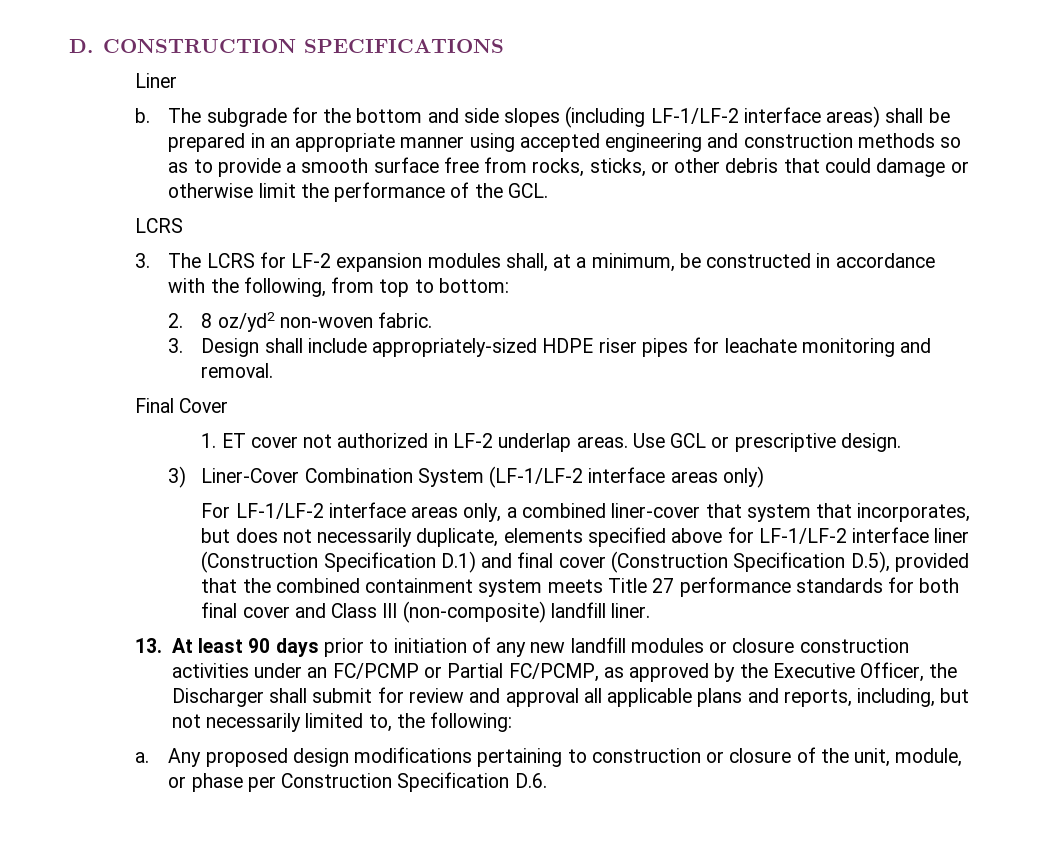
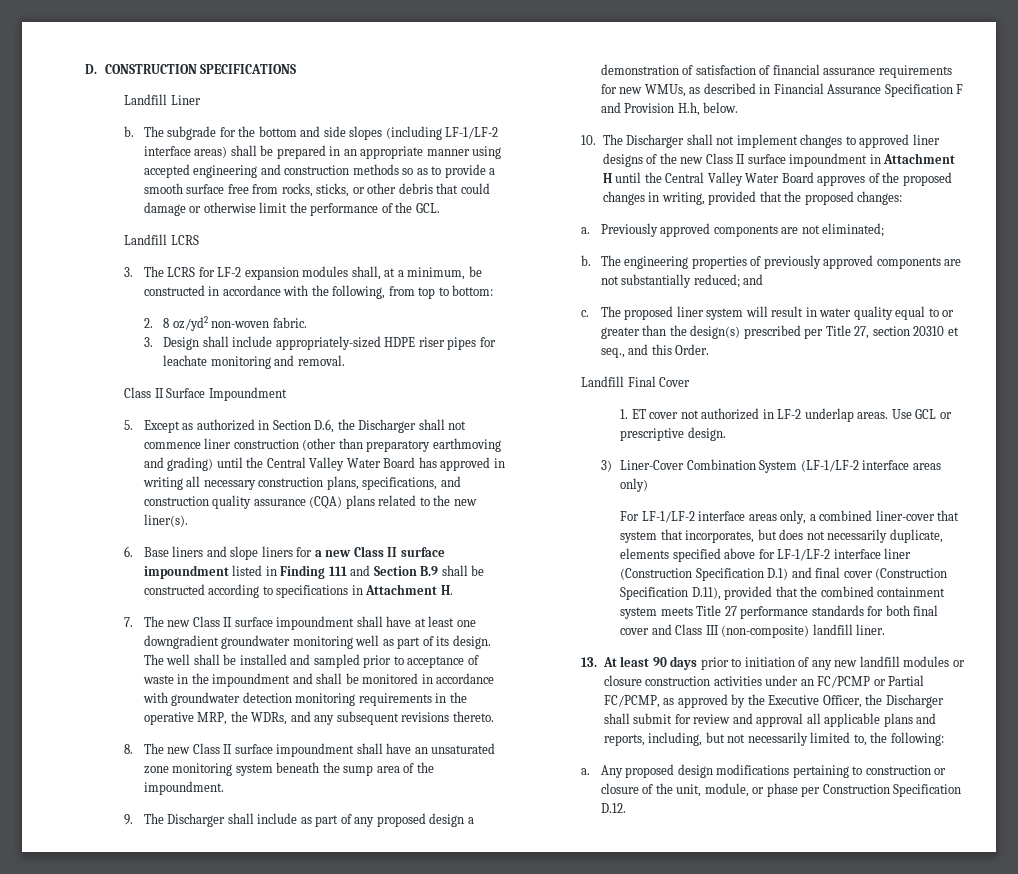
- Liner
+ Landfill Liner
  The subgrade for the bottom and side slopes (including LF-1/LF-2 interface areas) shall be prepared in an appropriate manner using accepted engineering and construction methods so as to provide a smooth surface free from rocks, sticks, or other debris that could damage or otherwise limit the performance of the GCL.
- LCRS
+ Landfill LCRS
- Final Cover
+ Class II Surface Impoundment
+ 5. Except as authorized in Section D.6, the Discharger shall not commence liner construction (other than preparatory earthmoving and grading) until the Central Valley Water Board has approved in writing all necessary construction plans, specifications, and construction quality assurance (CQA) plans related to the new liner(s).
+ 6. Base liners and slope liners for a new Class II surface impoundment listed in Finding 111 and Section B.9 shall be constructed according to specifications in Attachment H.
+ 7. The new Class II surface impoundment shall have at least one downgradient groundwater monitoring well as part of its design. The well shall be installed and sampled prior to acceptance of waste in the impoundment and shall be monitored in accordance with groundwater detection monitoring requirements in the operative MRP, the WDRs, and any subsequent revisions thereto.
+ 8. The new Class II surface impoundment shall have an unsaturated zone monitoring system beneath the sump area of the impoundment.
+ 9. The Discharger shall include as part of any proposed design a demonstration of satisfaction of financial assurance requirements for new WMUs, as described in Financial Assurance Specification F and Provision H.h, below.
+ 10. The Discharger shall not implement changes to approved liner designs of the new Class II surface impoundment in Attachment H until the Central Valley Water Board approves of the proposed changes in writing, provided that the proposed changes:
+ a. Previously approved components are not eliminated;
+ b. The engineering properties of previously approved components are not substantially reduced; and
+ c. The proposed liner system will result in water quality equal to or greater than the design(s) prescribed per Title 27, section 20310 et seq., and this Order.
+ Landfill Final Cover
- For LF-1/LF-2 interface areas only, a combined liner-cover that system that incorporates, but does not necessarily duplicate, elements specified above for LF-1/LF-2 interface liner (Construction Specification D.1) and final cover (Construction Specification D.5), provided that the combined containment system meets Title 27 performance standards for both final cover and Class III (non-composite) landfill liner.
+ For LF-1/LF-2 interface areas only, a combined liner-cover that system that incorporates, but does not necessarily duplicate, elements specified above for LF-1/LF-2 interface liner (Construction Specification D.1) and final cover (Construction Specification D.11), provided that the combined containment system meets Title 27 performance standards for both final cover and Class III (non-composite) landfill liner.
- Any proposed design modifications pertaining to construction or closure of the unit, module, or phase per Construction Specification D.6.
+ Any proposed design modifications pertaining to construction or closure of the unit, module, or phase per Construction Specification D.12.

